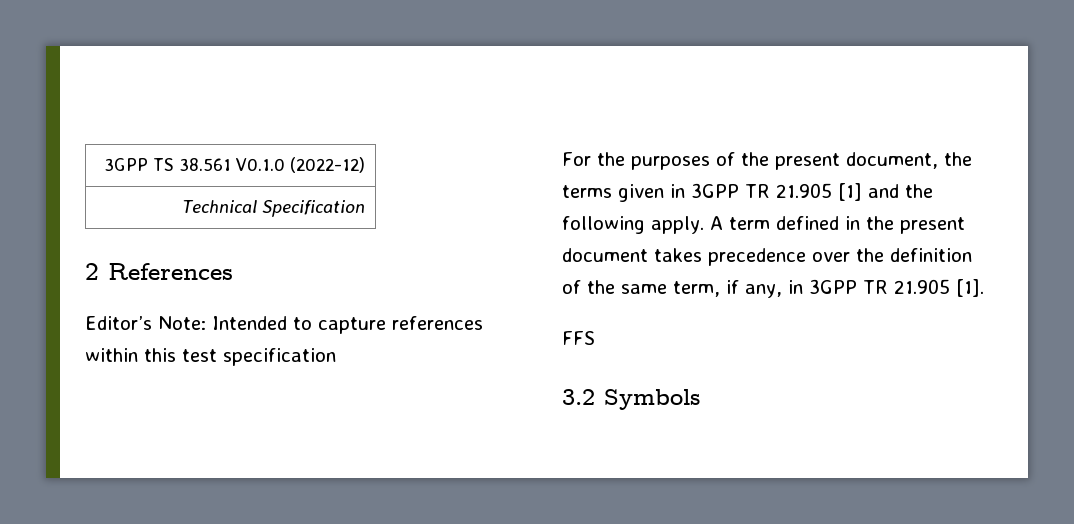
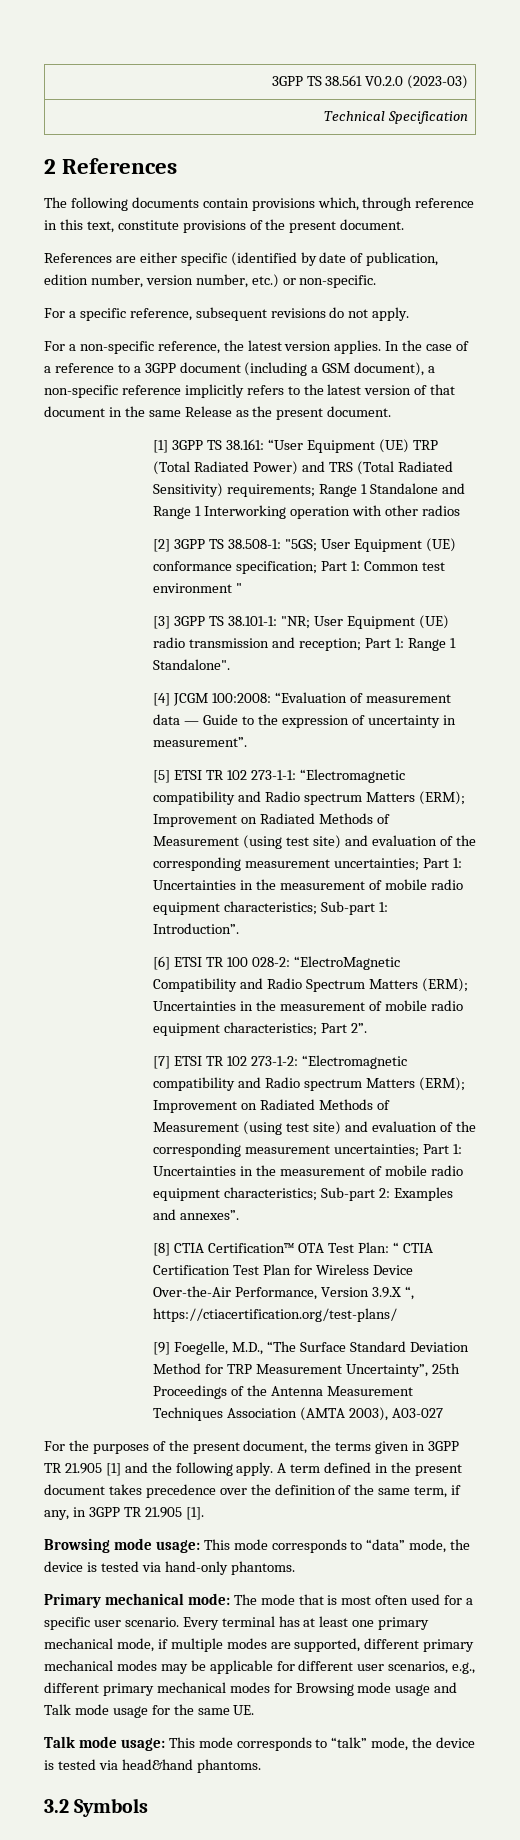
- 3GPP TS 38.561 V0.1.0 (2022-12)
+ 3GPP TS 38.561 V0.2.0 (2023-03)
- Editor’s Note: Intended to capture references within this test specification
+ The following documents contain provisions which, through reference in this text, constitute provisions of the present document.
+ References are either specific (identified by date of publication, edition number, version number, etc.) or non-specific.
+ For a specific reference, subsequent revisions do not apply.
+ For a non-specific reference, the latest version applies. In the case of a reference to a 3GPP document (including a GSM document), a non-specific reference implicitly refers to the latest version of that document in the same Release as the present document.
+ [1] 3GPP TS 38.161: “User Equipment (UE) TRP (Total Radiated Power) and TRS (Total Radiated Sensitivity) requirements; Range 1 Standalone and Range 1 Interworking operation with other radios
+ [2] 3GPP TS 38.508-1: "5GS; User Equipment (UE) conformance specification; Part 1: Common test environment "
+ [3] 3GPP TS 38.101-1: "NR; User Equipment (UE) radio transmission and reception; Part 1: Range 1 Standalone".
+ [4] JCGM 100:2008: “Evaluation of measurement data — Guide to the expression of uncertainty in measurement”.
+ [5] ETSI TR 102 273-1-1: “Electromagnetic compatibility and Radio spectrum Matters (ERM); Improvement on Radiated Methods of Measurement (using test site) and evaluation of the corresponding measurement uncertainties; Part 1: Uncertainties in the measurement of mobile radio equipment characteristics; Sub-part 1: Introduction”.
+ [6] ETSI TR 100 028-2: “ElectroMagnetic Compatibility and Radio Spectrum Matters (ERM); Uncertainties in the measurement of mobile radio equipment characteristics; Part 2”.
+ [7] ETSI TR 102 273-1-2: “Electromagnetic compatibility and Radio spectrum Matters (ERM); Improvement on Radiated Methods of Measurement (using test site) and evaluation of the corresponding measurement uncertainties; Part 1: Uncertainties in the measurement of mobile radio equipment characteristics; Sub-part 2: Examples and annexes”.
+ [8] CTIA Certification™ OTA Test Plan: “ CTIA Certification Test Plan for Wireless Device Over-the-Air Performance, Version 3.9.X “, https://ctiacertification.org/test-plans/
+ [9] Foegelle, M.D., “The Surface Standard Deviation Method for TRP Measurement Uncertainty”, 25th Proceedings of the Antenna Measurement Techniques Association (AMTA 2003), A03-027
- FFS
+ Browsing mode usage: This mode corresponds to “data” mode, the device is tested via hand-only phantoms.
+ Primary mechanical mode: The mode that is most often used for a specific user scenario. Every terminal has at least one primary mechanical mode, if multiple modes are supported, different primary mechanical modes may be applicable for different user scenarios, e.g., different primary mechanical modes for Browsing mode usage and Talk mode usage for the same UE.
+ Talk mode usage: This mode corresponds to “talk” mode, the device is tested via head&hand phantoms.

